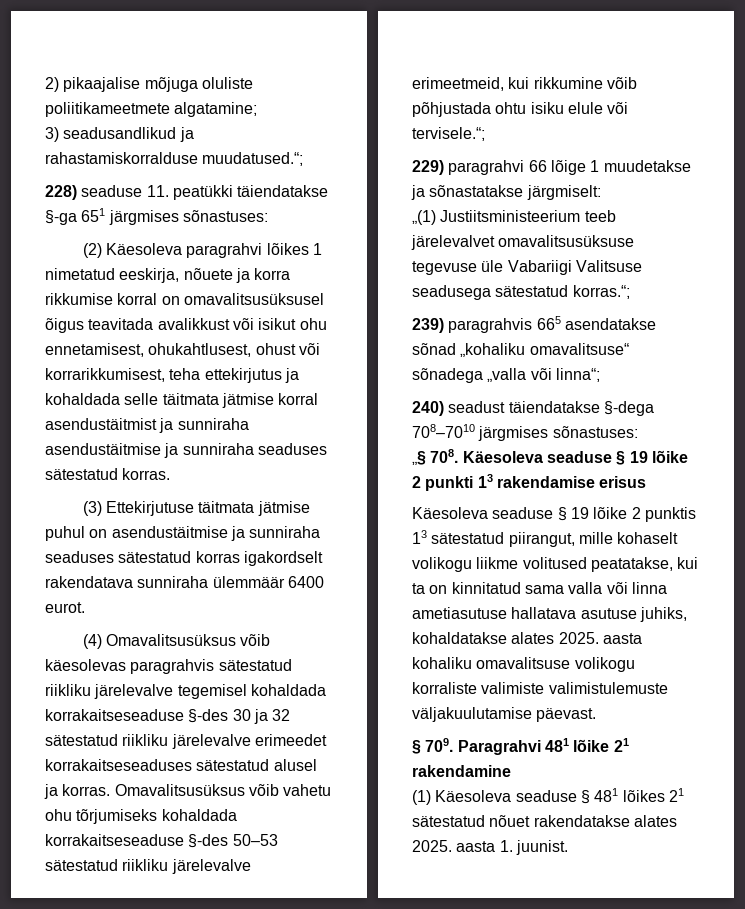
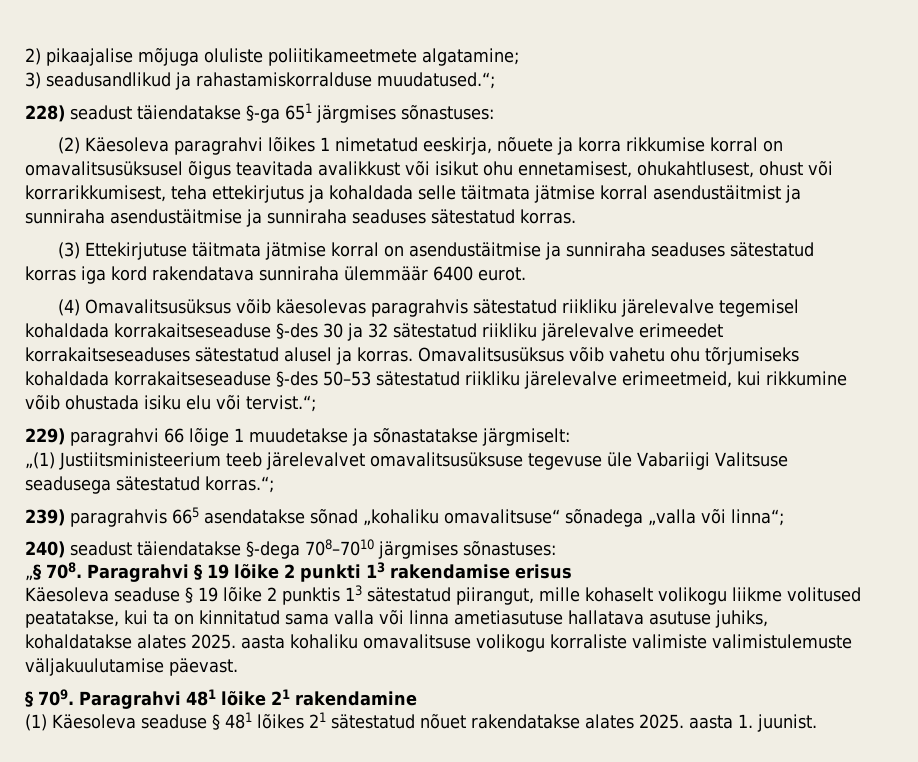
- 228) seaduse 11. peatükki täiendatakse §-ga 651 järgmises sõnastuses:
+ 228) seadust täiendatakse §-ga 651 järgmises sõnastuses:
- (3) Ettekirjutuse täitmata jätmise puhul on asendustäitmise ja sunniraha seaduses sätestatud korras igakordselt rakendatava sunniraha ülemmäär 6400 eurot.
+ (3) Ettekirjutuse täitmata jätmise korral on asendustäitmise ja sunniraha seaduses sätestatud korras iga kord rakendatava sunniraha ülemmäär 6400 eurot.
- Omavalitsusüksus võib vahetu ohu tõrjumiseks kohaldada korrakaitseseaduse §-des 50–53 sätestatud riikliku järelevalve erimeetmeid, kui rikkumine võib põhjustada ohtu isiku elule või tervisele.“;
+ Omavalitsusüksus võib vahetu ohu tõrjumiseks kohaldada korrakaitseseaduse §-des 50–53 sätestatud riikliku järelevalve erimeetmeid, kui rikkumine võib ohustada isiku elu või tervist.“;
- „§ 708. Käesoleva seaduse § 19 lõike 2 punkti 13 rakendamise erisus
+ „§ 708. Paragrahvi § 19 lõike 2 punkti 13 rakendamise erisus

